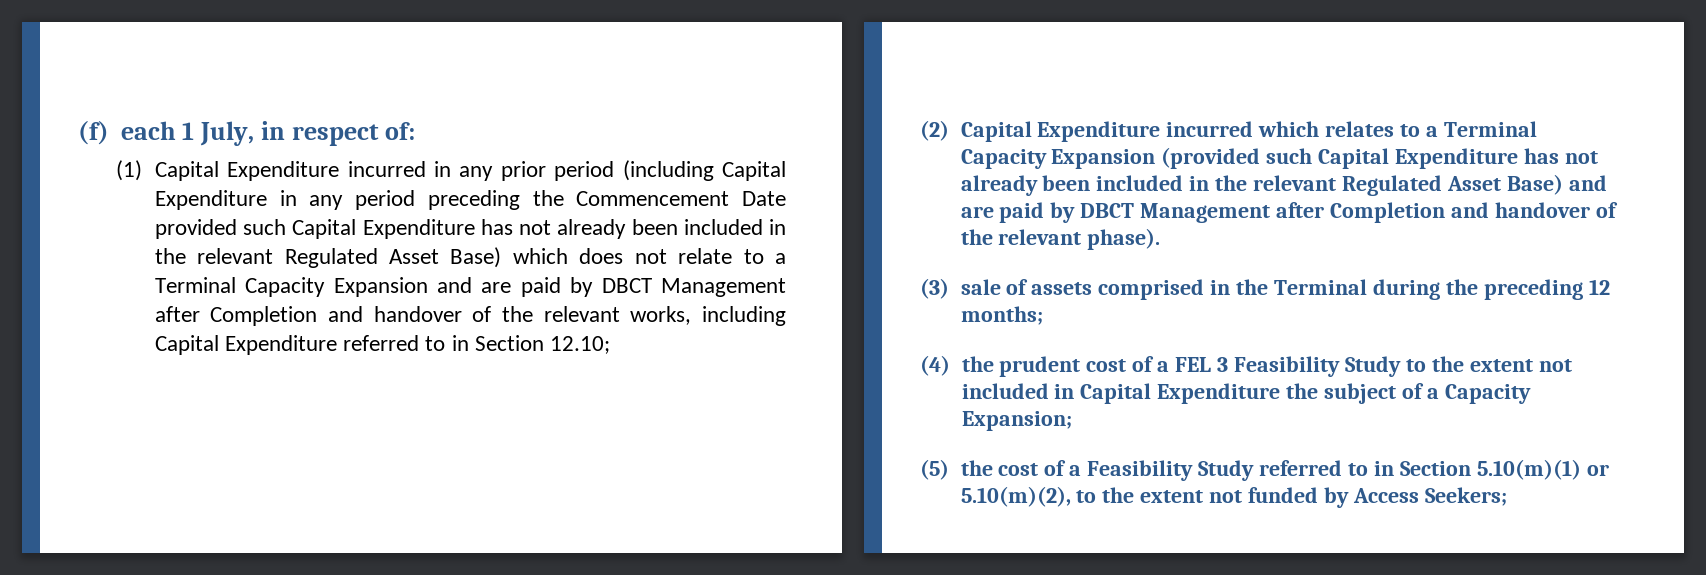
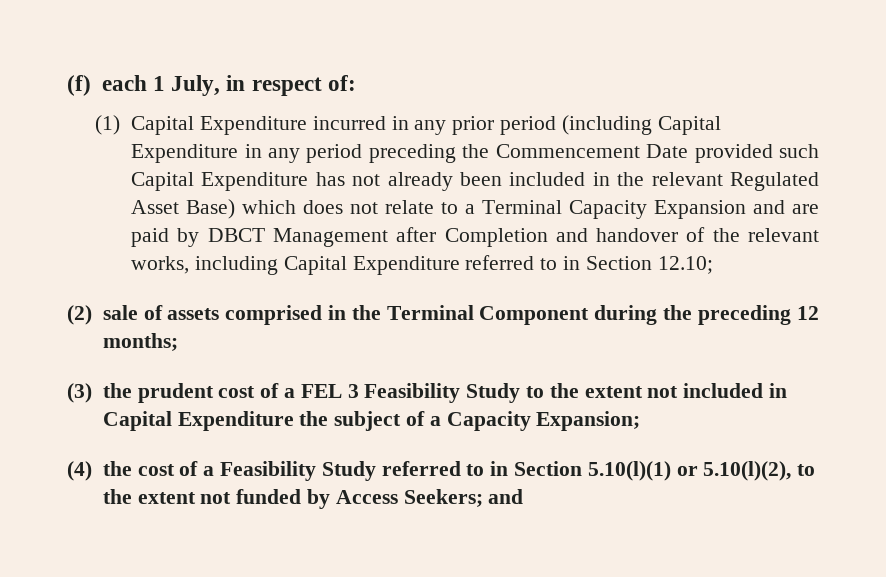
- (2) Capital Expenditure incurred which relates to a Terminal Capacity Expansion (provided such Capital Expenditure has not already been included in the relevant Regulated Asset Base) and are paid by DBCT Management after Completion and handover of the relevant phase).
- (3) sale of assets comprised in the Terminal during the preceding 12 months;
+ (2) sale of assets comprised in the Terminal Component during the preceding 12 months;
- (4) the prudent cost of a FEL 3 Feasibility Study to the extent not included in Capital Expenditure the subject of a Capacity Expansion;
+ (3) the prudent cost of a FEL 3 Feasibility Study to the extent not included in Capital Expenditure the subject of a Capacity Expansion;
- (5) the cost of a Feasibility Study referred to in Section 5.10(m)(1) or 5.10(m)(2), to the extent not funded by Access Seekers;
+ (4) the cost of a Feasibility Study referred to in Section 5.10(l)(1) or 5.10(l)(2), to the extent not funded by Access Seekers; and

